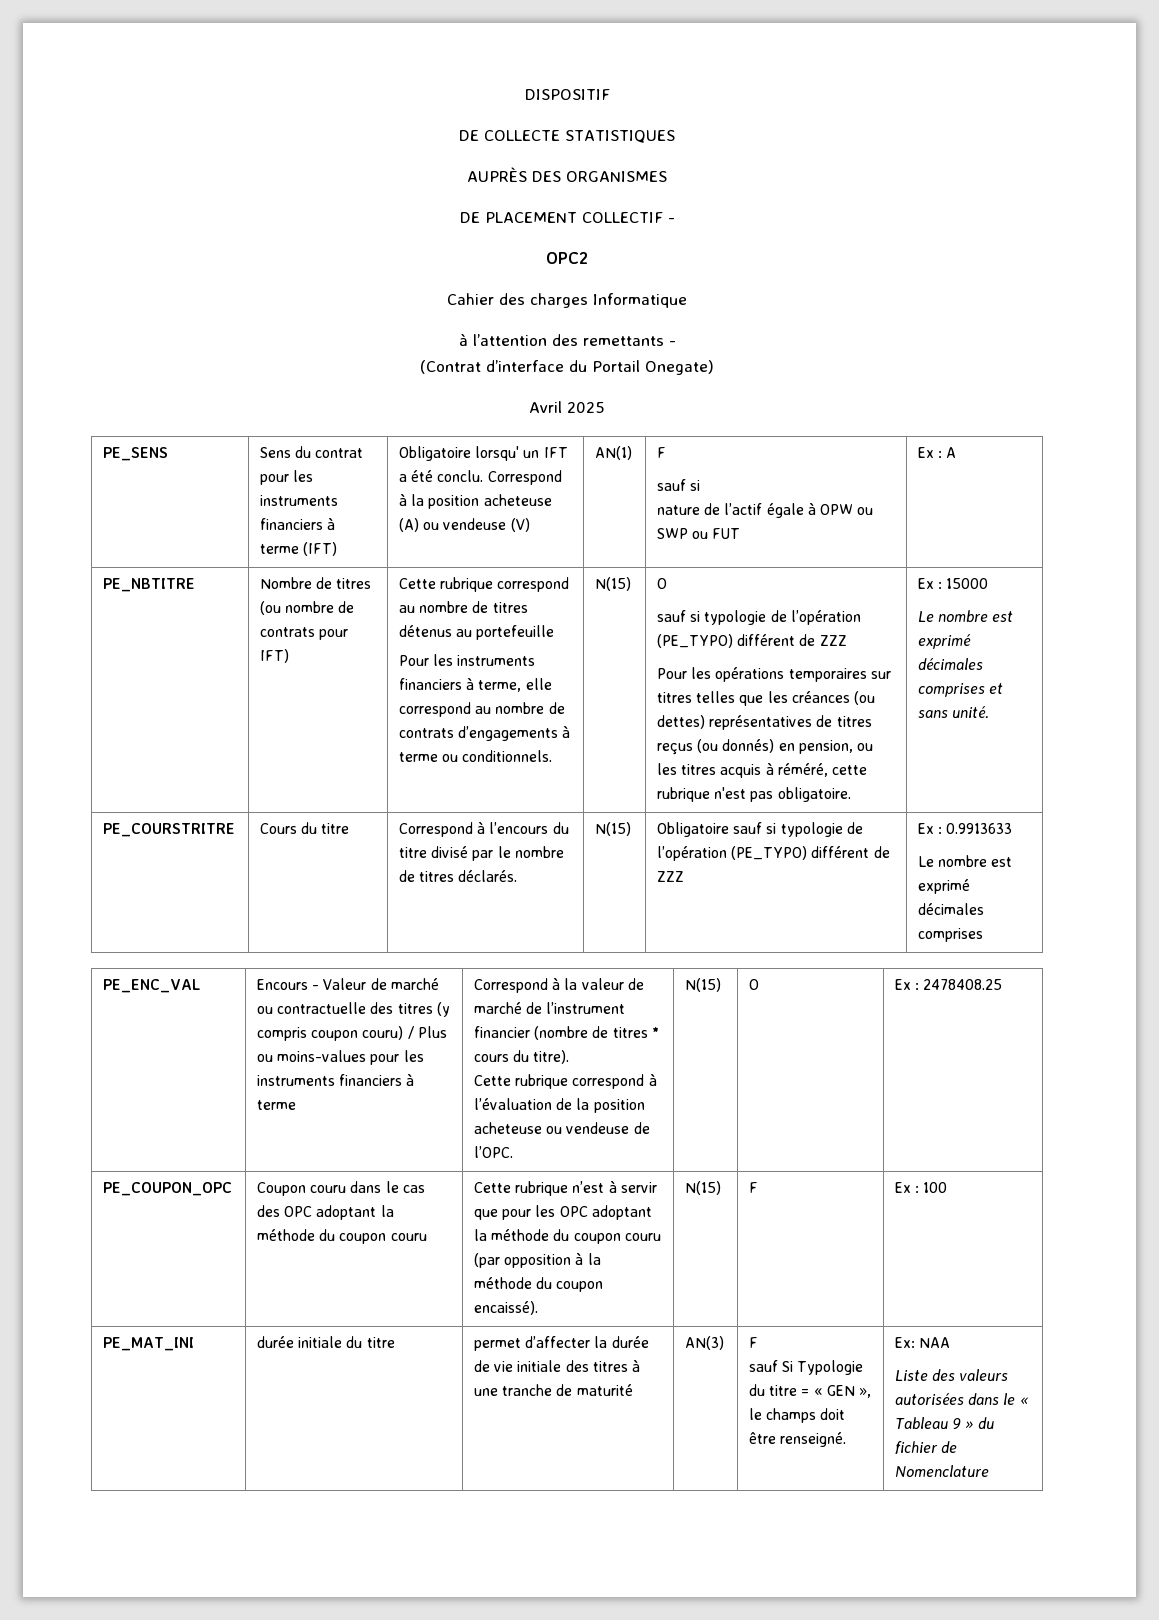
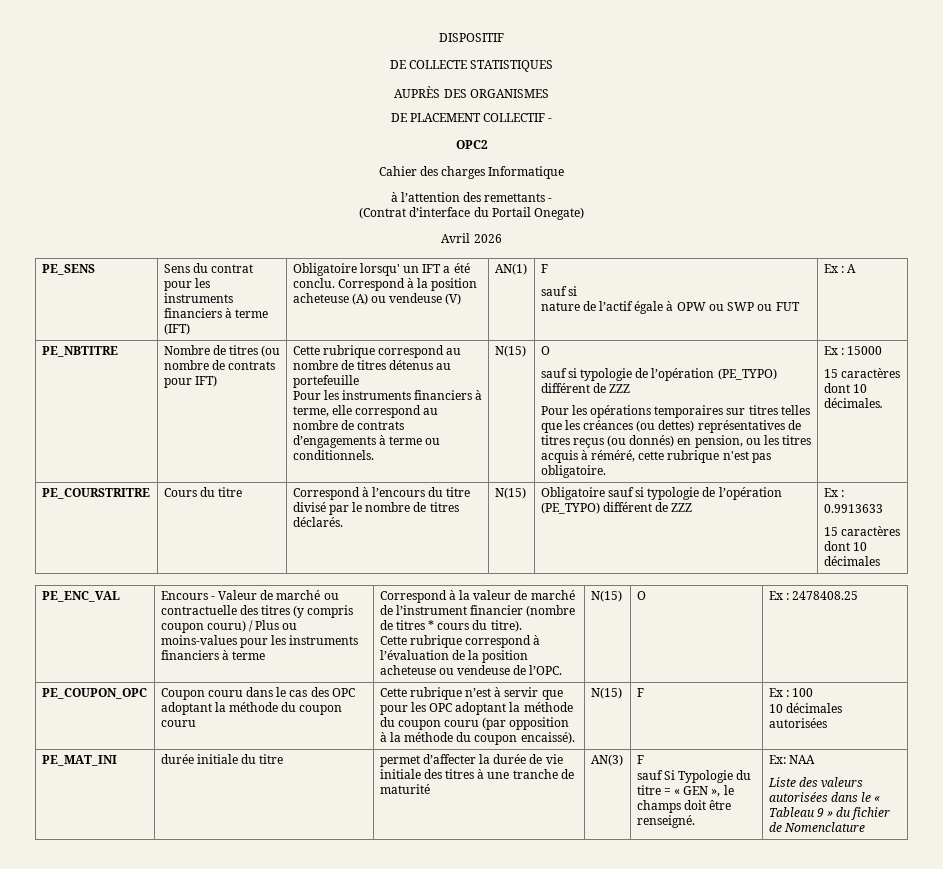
- Avril 2025
+ Avril 2026
- Le nombre est exprimé décimales comprises et sans unité.
+ 15 caractères dont 10 décimales.
  PE_COURSTRITRE | Cours du titre | Correspond à l’encours du titre divisé par le nombre de titres déclarés. | N(15) | Obligatoire sauf si typologie de l’opération (PE_TYPO) différent de ZZZ | Ex : 0.9913633
- Le nombre est exprimé décimales comprises
+ 15 caractères dont 10 décimales
+ 10 décimales autorisées

